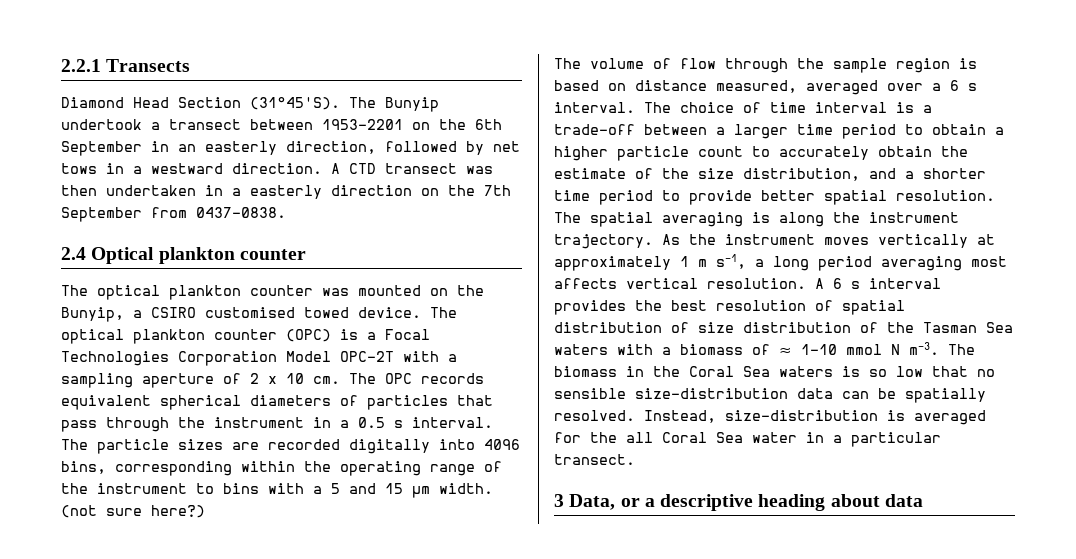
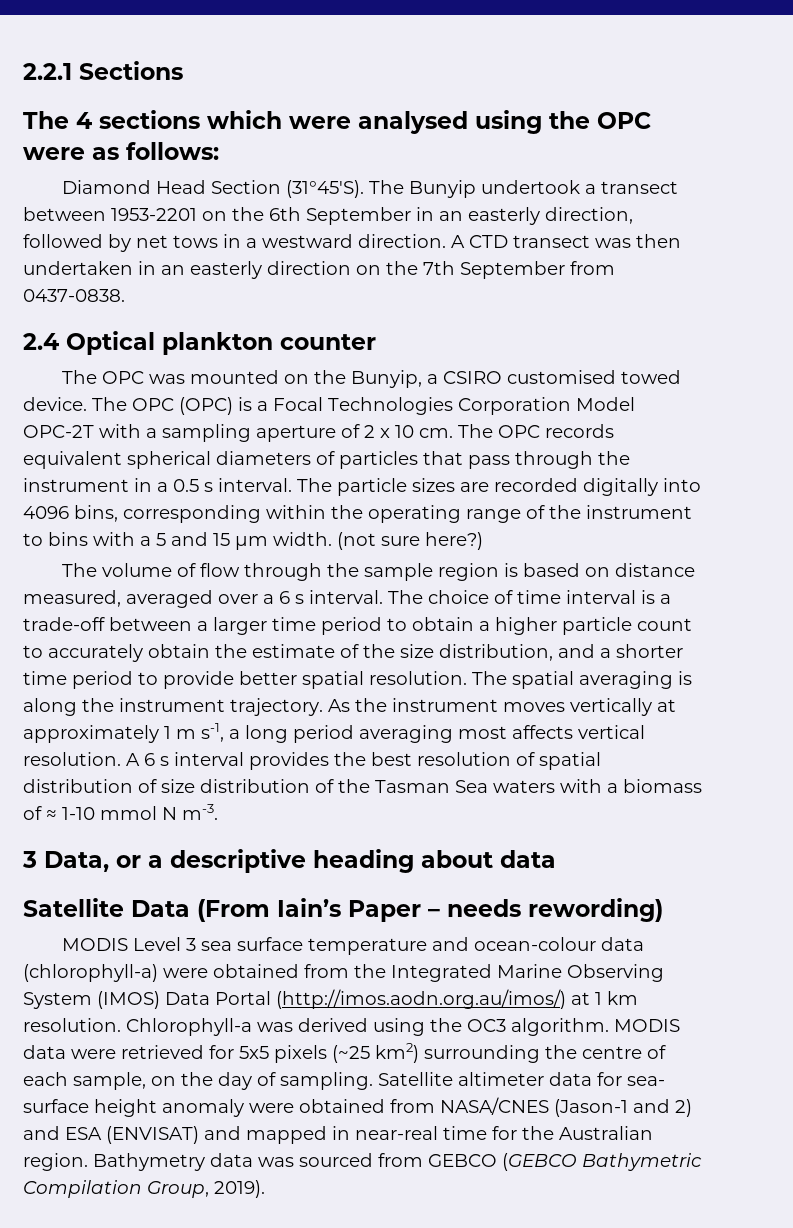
- 2.2.1 Transects
+ 2.2.1 Sections
+ The 4 sections which were analysed using the OPC were as follows:
- A CTD transect was then undertaken in a easterly direction on the 7th September from 0437-0838.
+ A CTD transect was then undertaken in an easterly direction on the 7th September from 0437-0838.
- The optical plankton counter was mounted on the Bunyip, a CSIRO customised towed device.
+ The OPC was mounted on the Bunyip, a CSIRO customised towed device.
- The optical plankton counter (OPC) is a Focal Technologies Corporation Model OPC-2T with a sampling aperture of 2 x 10 cm.
+ The OPC (OPC) is a Focal Technologies Corporation Model OPC-2T with a sampling aperture of 2 x 10 cm.
- The biomass in the Coral Sea waters is so low that no sensible size-distribution data can be spatially resolved. Instead, size-distribution is averaged for the all Coral Sea water in a particular transect.
+ Satellite Data (From Iain’s Paper – needs rewording)
+ MODIS Level 3 sea surface temperature and ocean-colour data (chlorophyll-a) were obtained from the Integrated Marine Observing System (IMOS) Data Portal (http://imos.aodn.org.au/imos/) at 1 km resolution. Chlorophyll-a was derived using the OC3 algorithm. MODIS data were retrieved for 5x5 pixels (~25 km2) surrounding the centre of each sample, on the day of sampling. Satellite altimeter data for sea- surface height anomaly were obtained from NASA/CNES (Jason-1 and 2) and ESA (ENVISAT) and mapped in near-real time for the Australian region. Bathymetry data was sourced from GEBCO (GEBCO Bathymetric Compilation Group, 2019).

